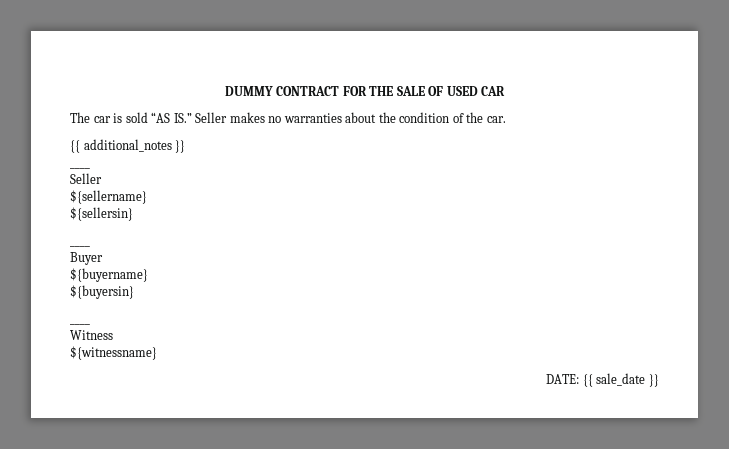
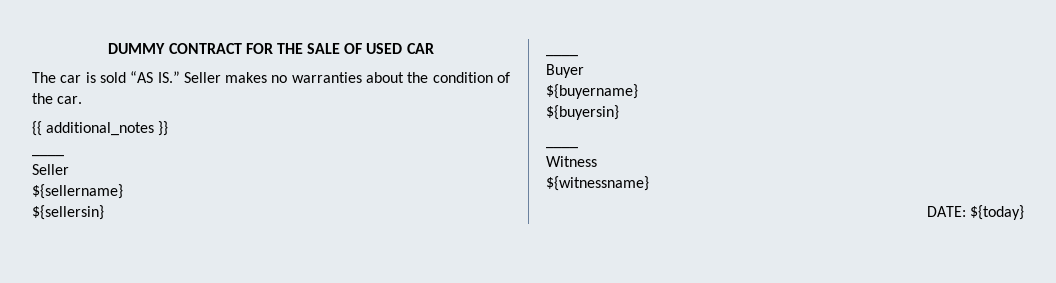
- DATE: {{ sale_date }}
+ DATE: ${today}

